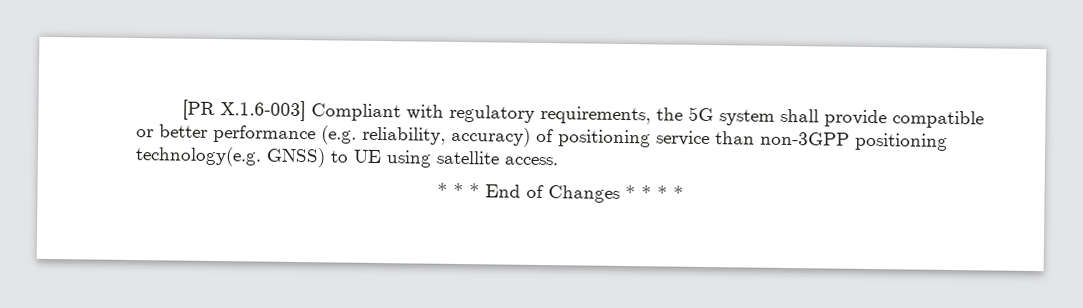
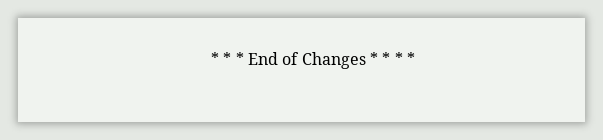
- [PR X.1.6-003] Compliant with regulatory requirements, the 5G system shall provide compatible or better performance (e.g. reliability, accuracy) of positioning service than non-3GPP positioning technology(e.g. GNSS) to UE using satellite access.

